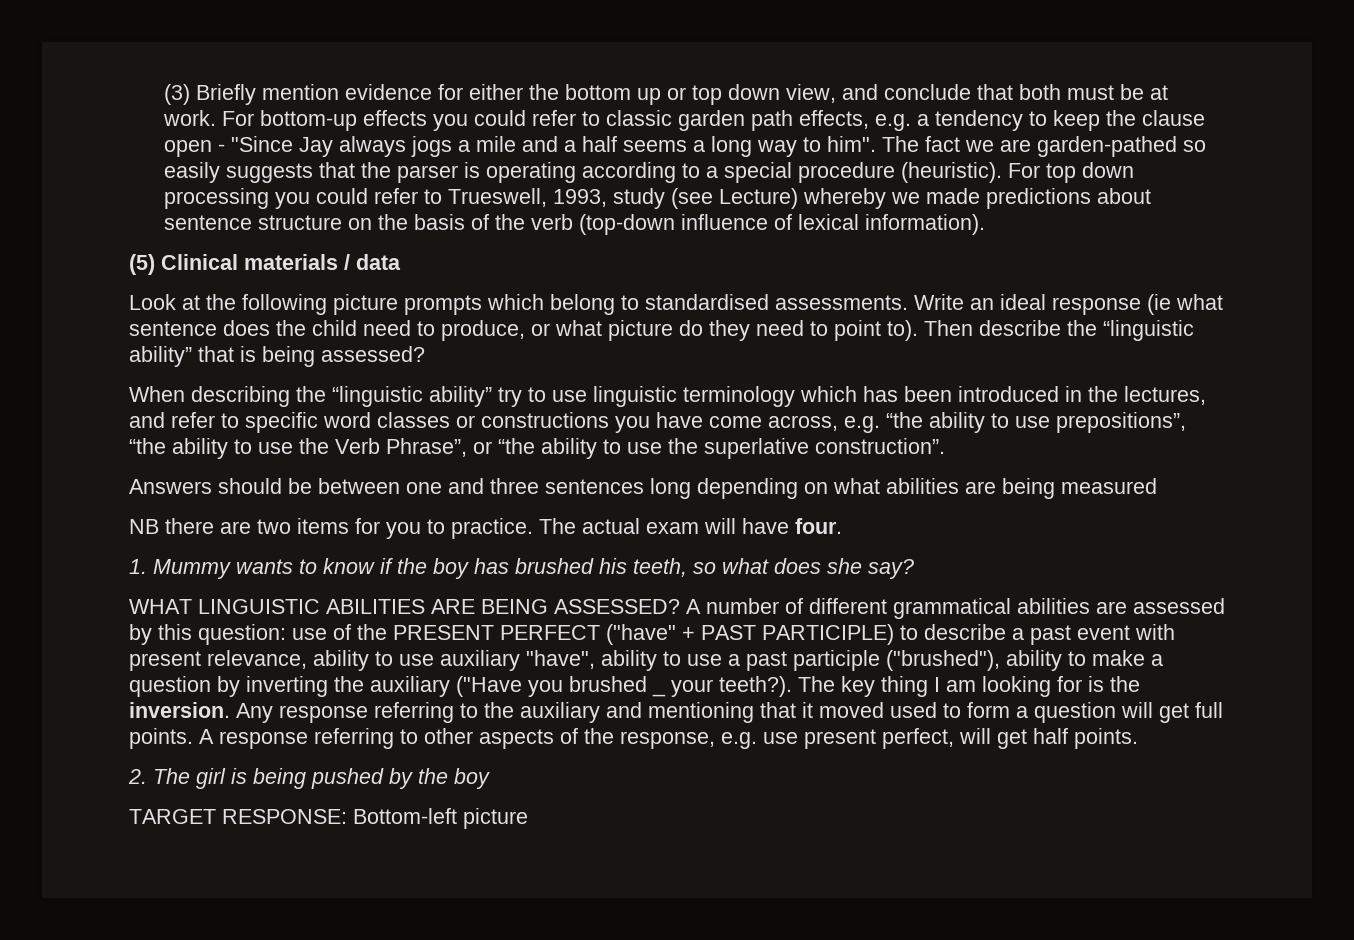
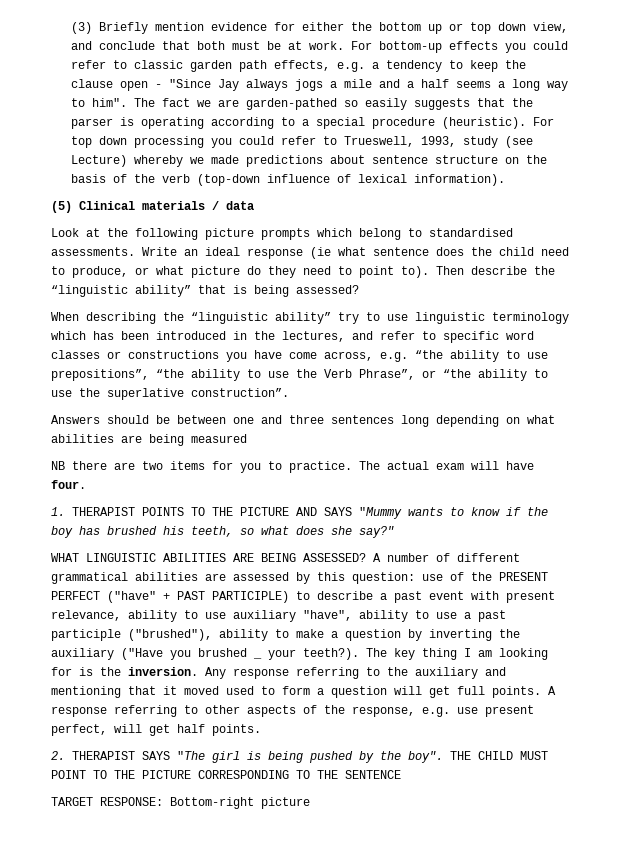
- 1. Mummy wants to know if the boy has brushed his teeth, so what does she say?
+ 1. THERAPIST POINTS TO THE PICTURE AND SAYS "Mummy wants to know if the boy has brushed his teeth, so what does she say?"
- 2. The girl is being pushed by the boy
+ 2. THERAPIST SAYS "The girl is being pushed by the boy". THE CHILD MUST POINT TO THE PICTURE CORRESPONDING TO THE SENTENCE
- TARGET RESPONSE: Bottom-left picture
+ TARGET RESPONSE: Bottom-right picture

